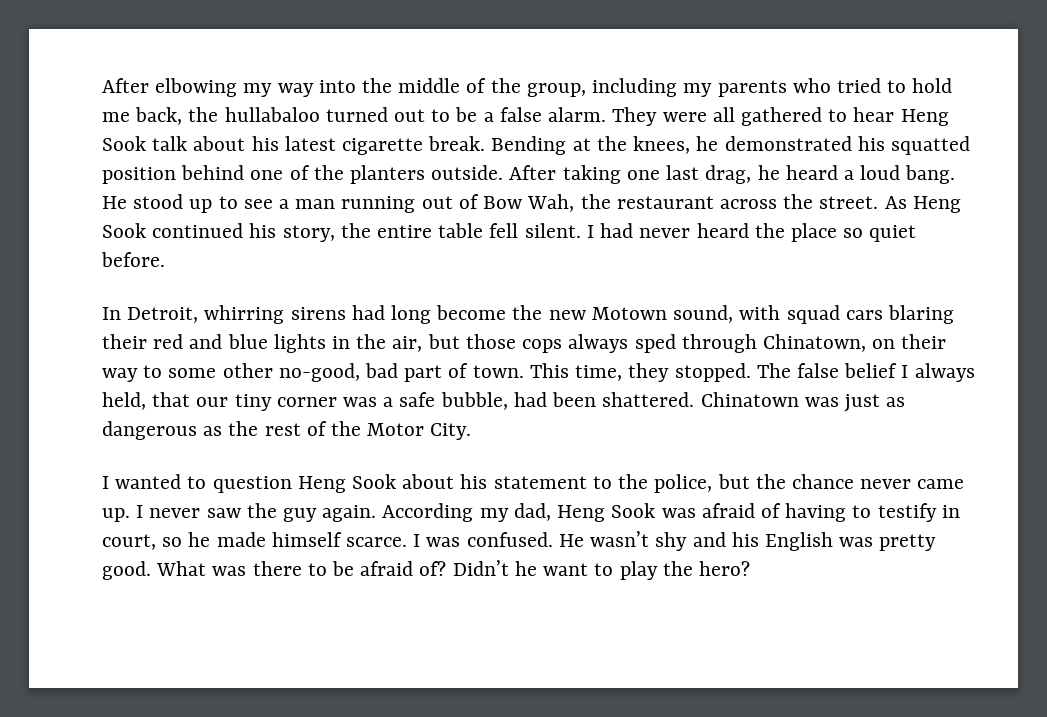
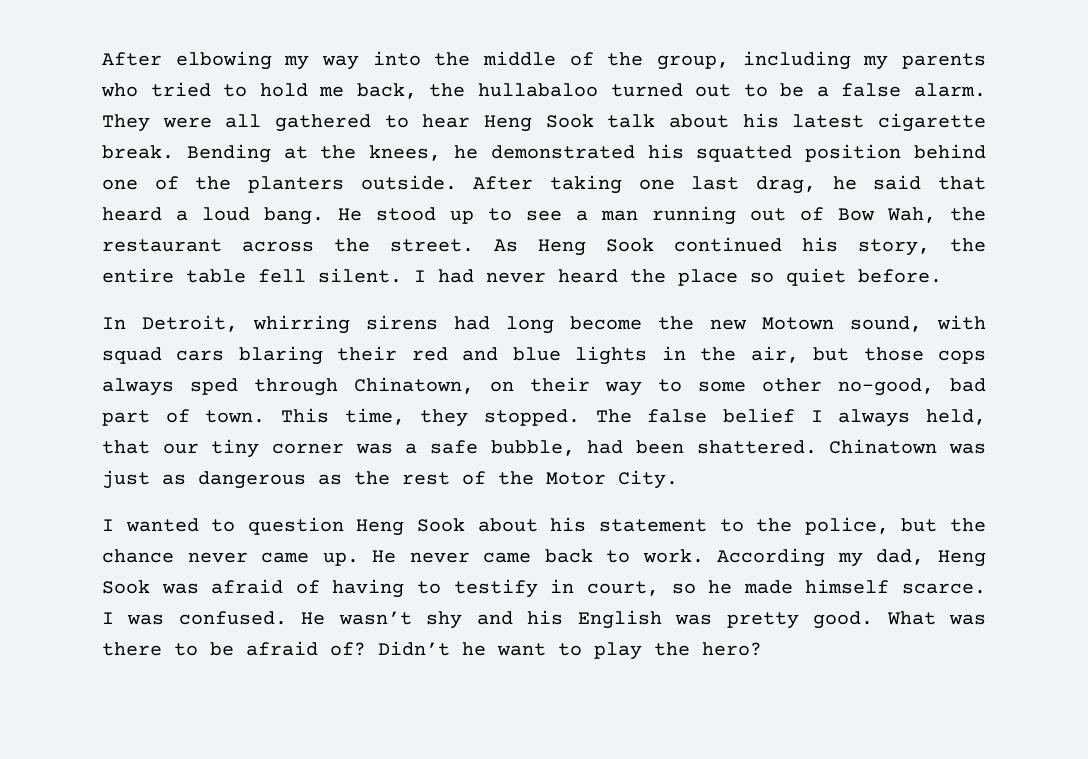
- After taking one last drag, he heard a loud bang.
+ After taking one last drag, he said that heard a loud bang.
- I never saw the guy again.
+ He never came back to work.

